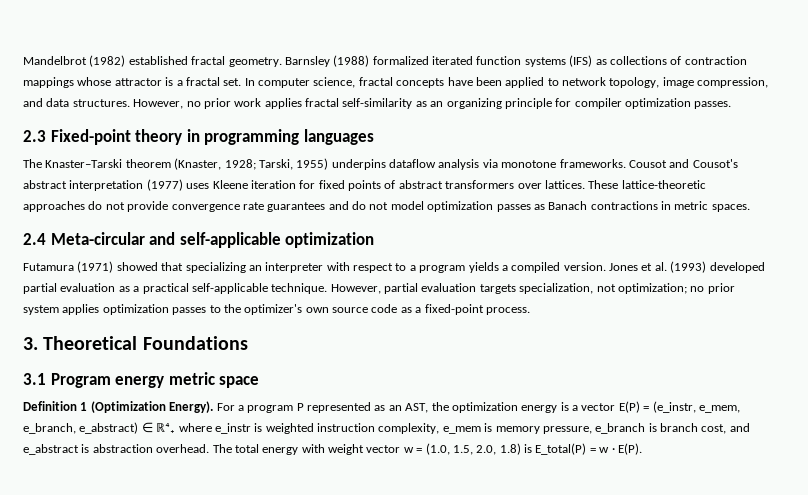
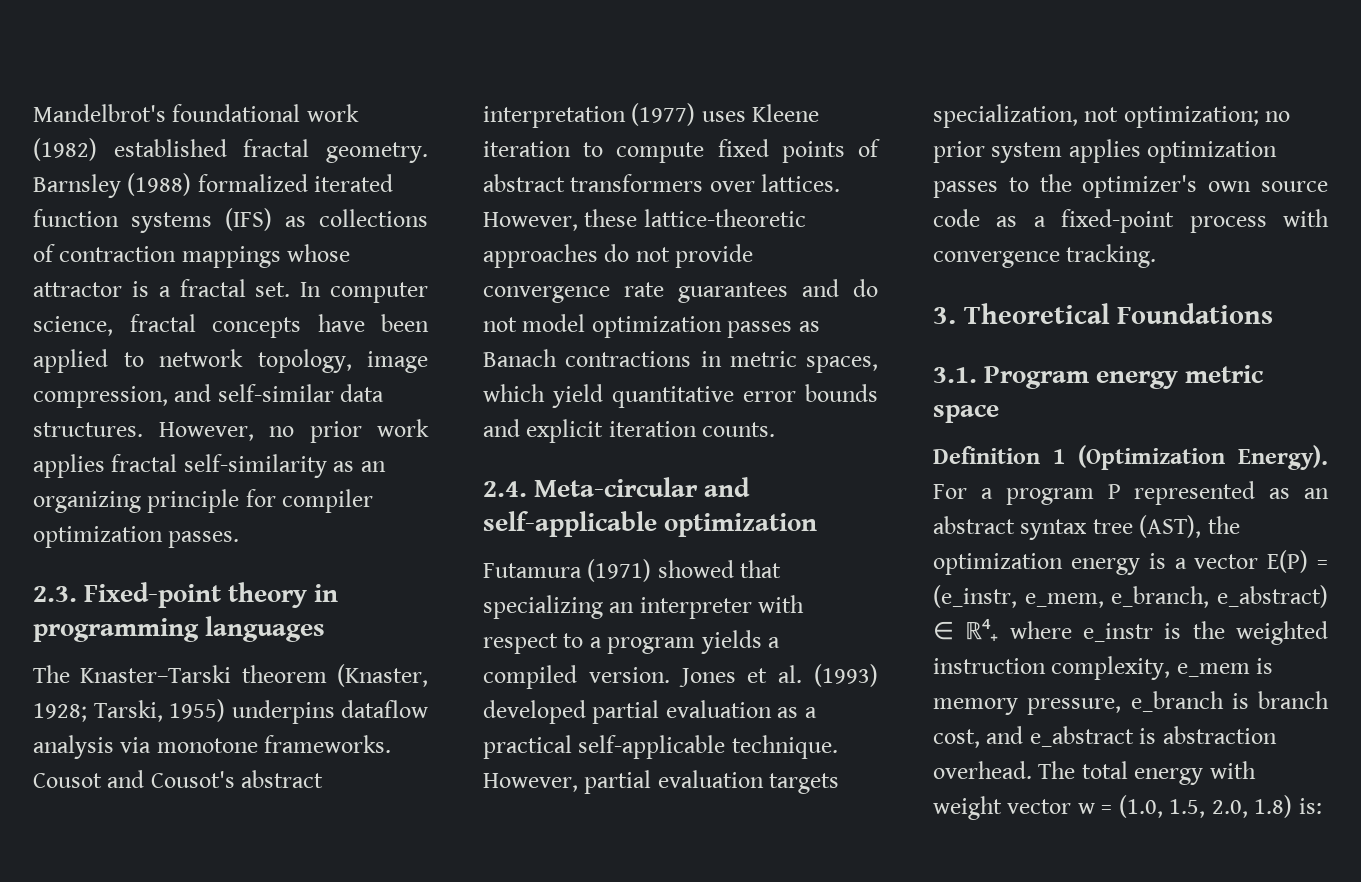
- Mandelbrot (1982) established fractal geometry.
+ Mandelbrot's foundational work (1982) established fractal geometry.
- In computer science, fractal concepts have been applied to network topology, image compression, and data structures.
+ In computer science, fractal concepts have been applied to network topology, image compression, and self-similar data structures.
- 2.3 Fixed-point theory in programming languages
+ 2.3. Fixed-point theory in programming languages
- Cousot and Cousot's abstract interpretation (1977) uses Kleene iteration for fixed points of abstract transformers over lattices.
+ Cousot and Cousot's abstract interpretation (1977) uses Kleene iteration to compute fixed points of abstract transformers over lattices.
- These lattice-theoretic approaches do not provide convergence rate guarantees and do not model optimization passes as Banach contractions in metric spaces.
- 2.4 Meta-circular and self-applicable optimization
+ However, these lattice-theoretic approaches do not provide convergence rate guarantees and do not model optimization passes as Banach contractions in metric spaces, which yield quantitative error bounds and explicit iteration counts.
+ 2.4. Meta-circular and self-applicable optimization
- However, partial evaluation targets specialization, not optimization; no prior system applies optimization passes to the optimizer's own source code as a fixed-point process.
+ However, partial evaluation targets specialization, not optimization; no prior system applies optimization passes to the optimizer's own source code as a fixed-point process with convergence tracking.
- 3.1 Program energy metric space
+ 3.1. Program energy metric space
- For a program P represented as an AST, the optimization energy is a vector E(P) = (e_instr, e_mem, e_branch, e_abstract) ∈ ℝ⁴₊ where e_instr is weighted instruction complexity, e_mem is memory pressure, e_branch is branch cost, and e_abstract is abstraction overhead.
+ For a program P represented as an abstract syntax tree (AST), the optimization energy is a vector E(P) = (e_instr, e_mem, e_branch, e_abstract) ∈ ℝ⁴₊ where e_instr is the weighted instruction complexity, e_mem is memory pressure, e_branch is branch cost, and e_abstract is abstraction overhead.
- The total energy with weight vector w = (1.0, 1.5, 2.0, 1.8) is E_total(P) = w · E(P).
+ The total energy with weight vector w = (1.0, 1.5, 2.0, 1.8) is:

